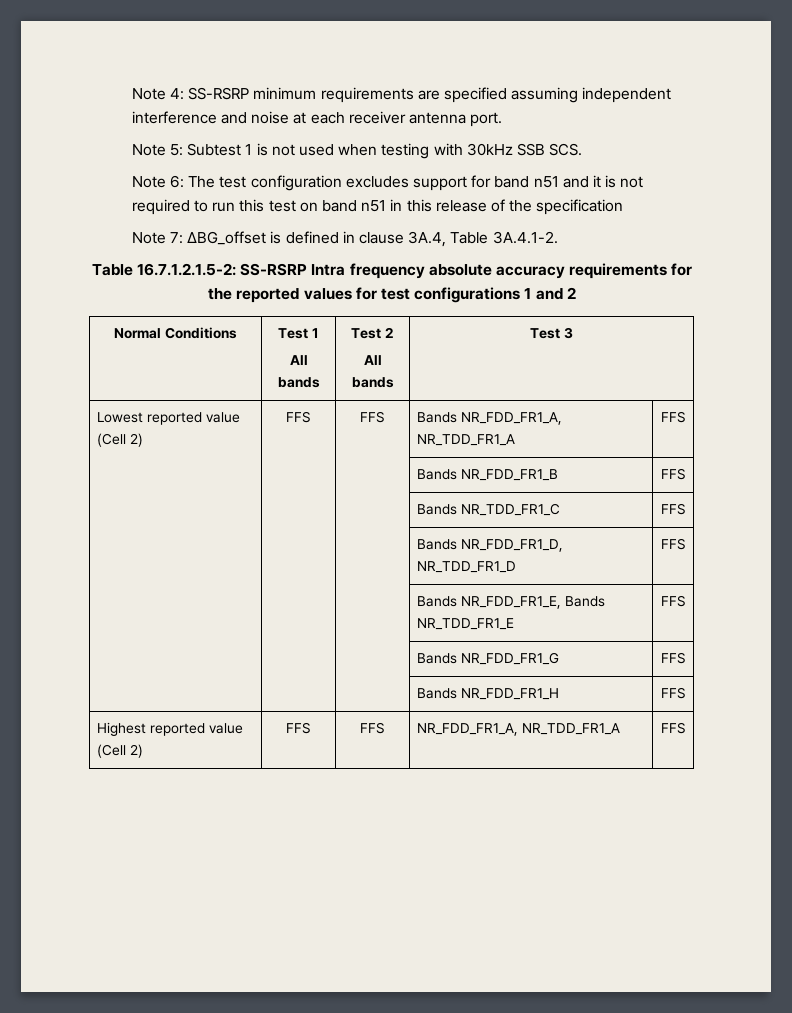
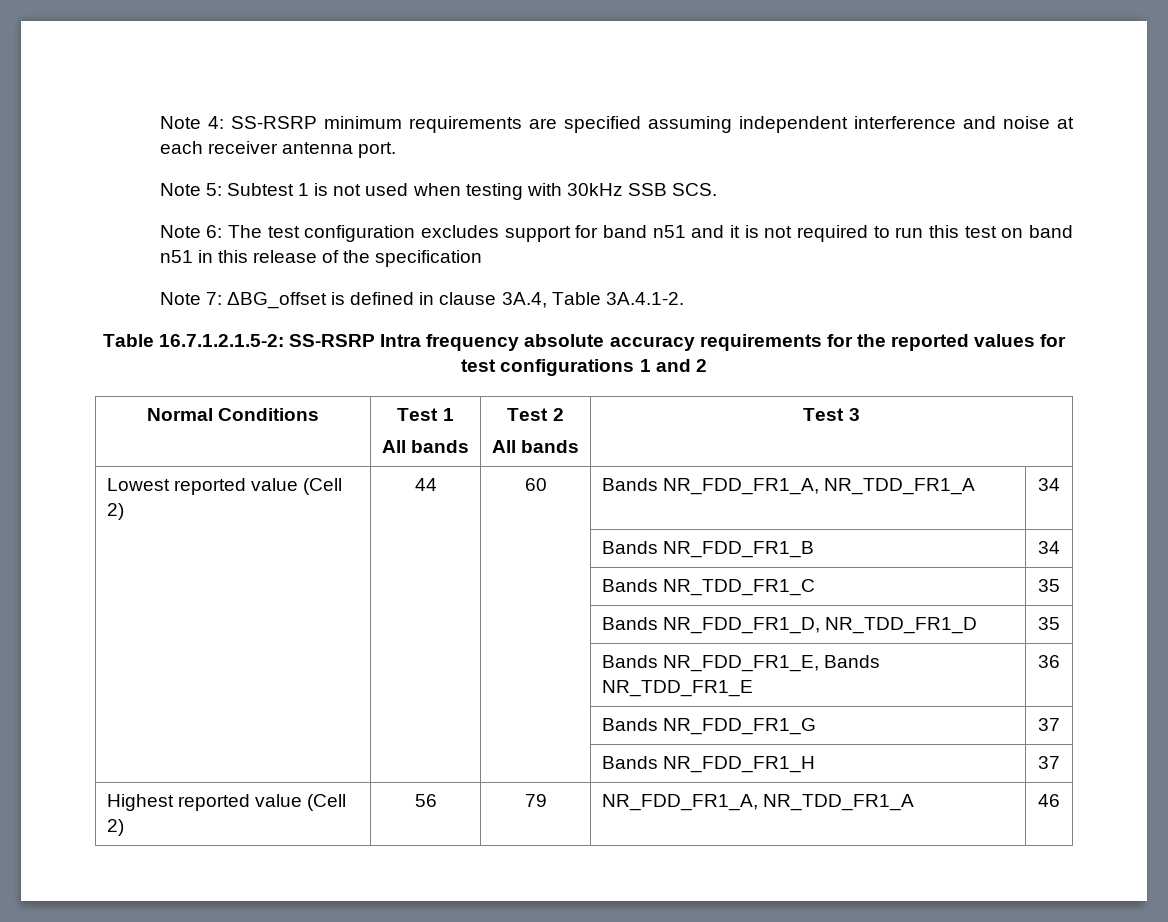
- Lowest reported value (Cell 2) | FFS | FFS | Bands NR_FDD_FR1_A, NR_TDD_FR1_A | FFS
+ Lowest reported value (Cell 2) | 44 | 60 | Bands NR_FDD_FR1_A, NR_TDD_FR1_A | 34
- | | | Bands NR_FDD_FR1_B | FFS
+ | | | Bands NR_FDD_FR1_B | 34
- | | | Bands NR_TDD_FR1_C | FFS
+ | | | Bands NR_TDD_FR1_C | 35
- | | | Bands NR_FDD_FR1_D, NR_TDD_FR1_D | FFS
+ | | | Bands NR_FDD_FR1_D, NR_TDD_FR1_D | 35
- | | | Bands NR_FDD_FR1_E, Bands NR_TDD_FR1_E | FFS
+ | | | Bands NR_FDD_FR1_E, Bands NR_TDD_FR1_E | 36
- | | | Bands NR_FDD_FR1_G | FFS
+ | | | Bands NR_FDD_FR1_G | 37
- | | | Bands NR_FDD_FR1_H | FFS
+ | | | Bands NR_FDD_FR1_H | 37
- Highest reported value (Cell 2) | FFS | FFS | NR_FDD_FR1_A, NR_TDD_FR1_A | FFS
+ Highest reported value (Cell 2) | 56 | 79 | NR_FDD_FR1_A, NR_TDD_FR1_A | 46

